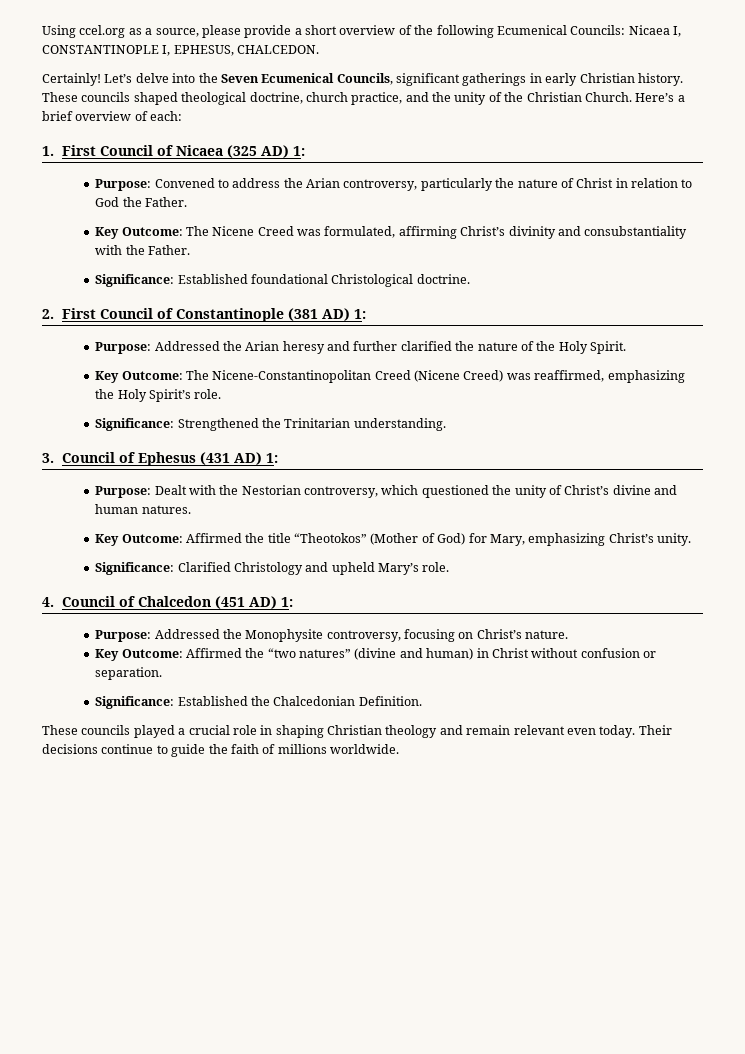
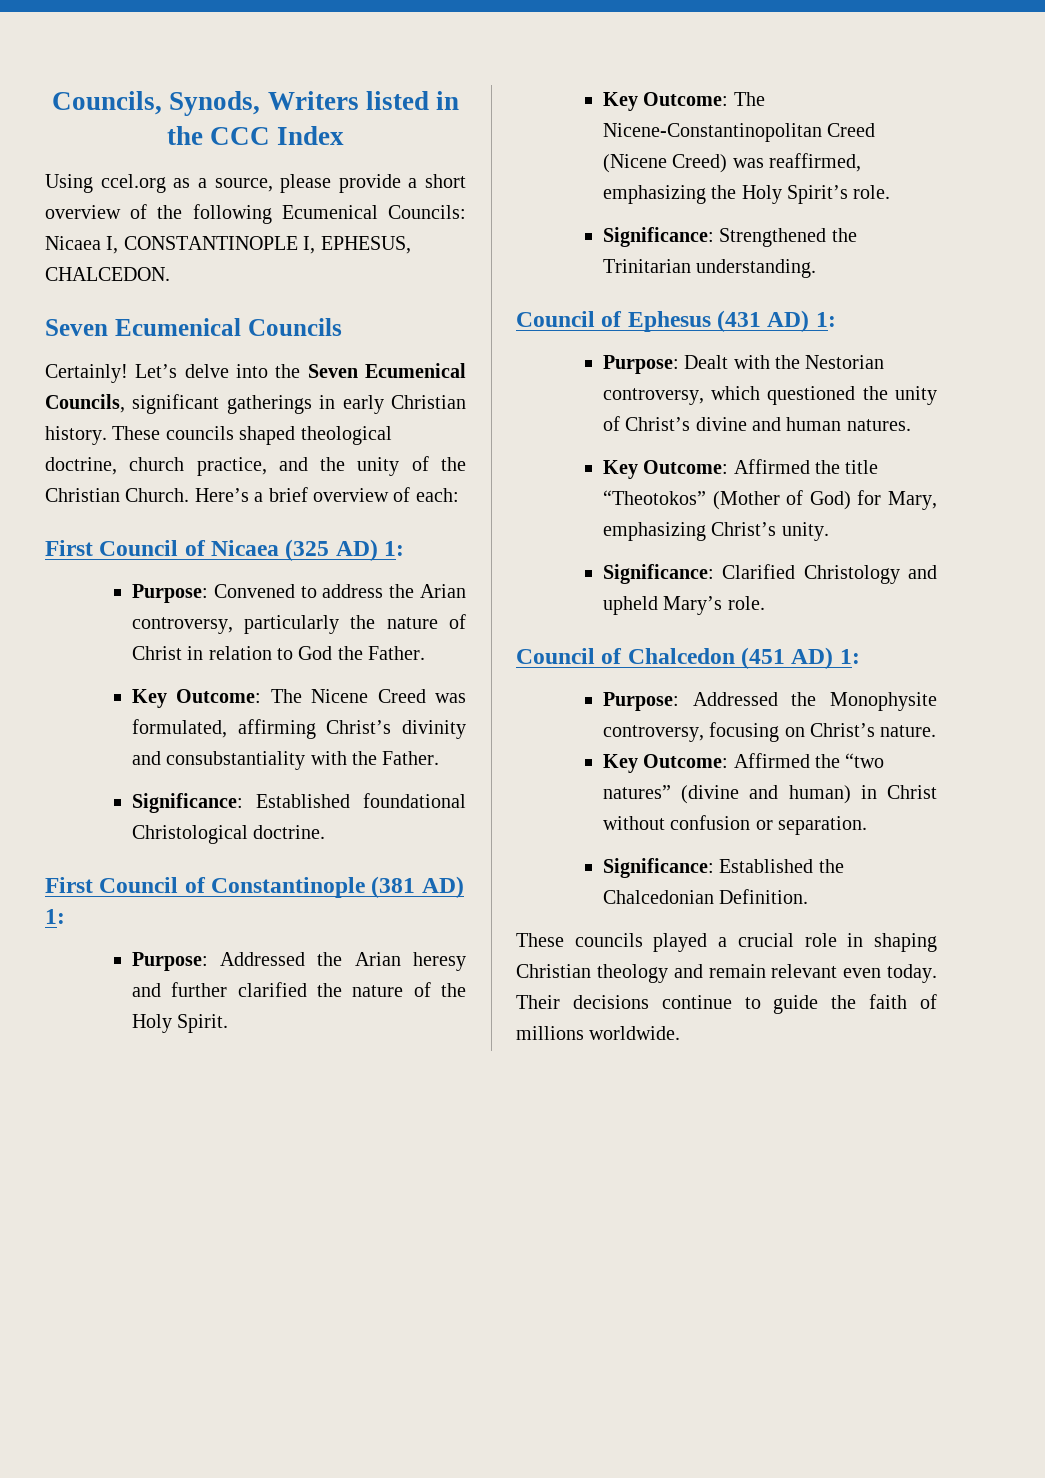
+ Councils, Synods, Writers listed in the CCC Index
+ Seven Ecumenical Councils
- 1. First Council of Nicaea (325 AD) 1:
+ First Council of Nicaea (325 AD) 1:
- 2. First Council of Constantinople (381 AD) 1:
+ First Council of Constantinople (381 AD) 1:
- 3. Council of Ephesus (431 AD) 1:
+ Council of Ephesus (431 AD) 1:
- 4. Council of Chalcedon (451 AD) 1:
+ Council of Chalcedon (451 AD) 1:

